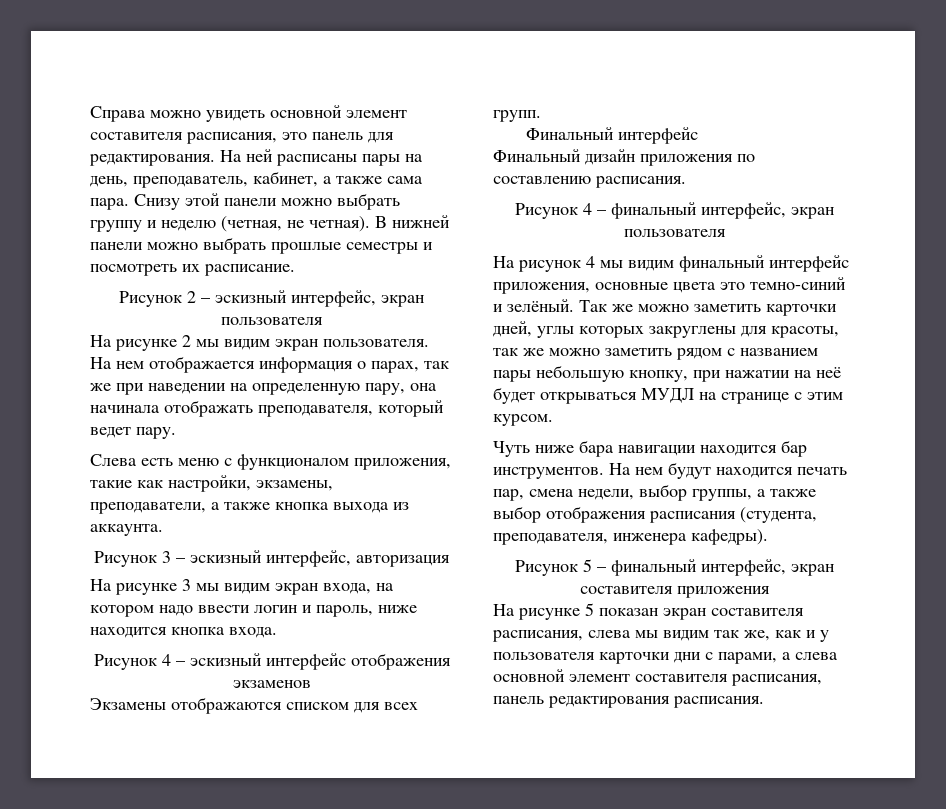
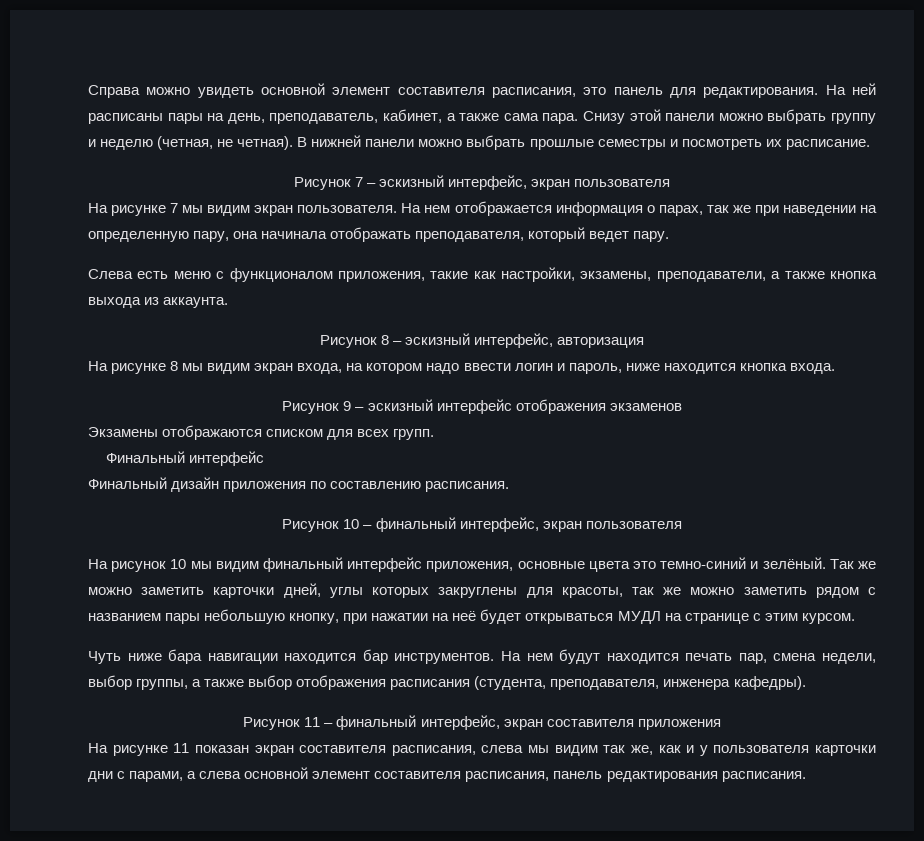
- Рисунок 2 – эскизный интерфейс, экран пользователя
+ Рисунок 7 – эскизный интерфейс, экран пользователя
- На рисунке 2 мы видим экран пользователя.
+ На рисунке 7 мы видим экран пользователя.
- Рисунок 3 – эскизный интерфейс, авторизация
+ Рисунок 8 – эскизный интерфейс, авторизация
- На рисунке 3 мы видим экран входа, на котором надо ввести логин и пароль, ниже находится кнопка входа.
+ На рисунке 8 мы видим экран входа, на котором надо ввести логин и пароль, ниже находится кнопка входа.
- Рисунок 4 – эскизный интерфейс отображения экзаменов
+ Рисунок 9 – эскизный интерфейс отображения экзаменов
- Рисунок 4 – финальный интерфейс, экран пользователя
+ Рисунок 10 – финальный интерфейс, экран пользователя
- На рисунок 4 мы видим финальный интерфейс приложения, основные цвета это темно-синий и зелёный.
+ На рисунок 10 мы видим финальный интерфейс приложения, основные цвета это темно-синий и зелёный.
- Рисунок 5 – финальный интерфейс, экран составителя приложения
+ Рисунок 11 – финальный интерфейс, экран составителя приложения
- На рисунке 5 показан экран составителя расписания, слева мы видим так же, как и у пользователя карточки дни с парами, а слева основной элемент составителя расписания, панель редактирования расписания.
+ На рисунке 11 показан экран составителя расписания, слева мы видим так же, как и у пользователя карточки дни с парами, а слева основной элемент составителя расписания, панель редактирования расписания.

